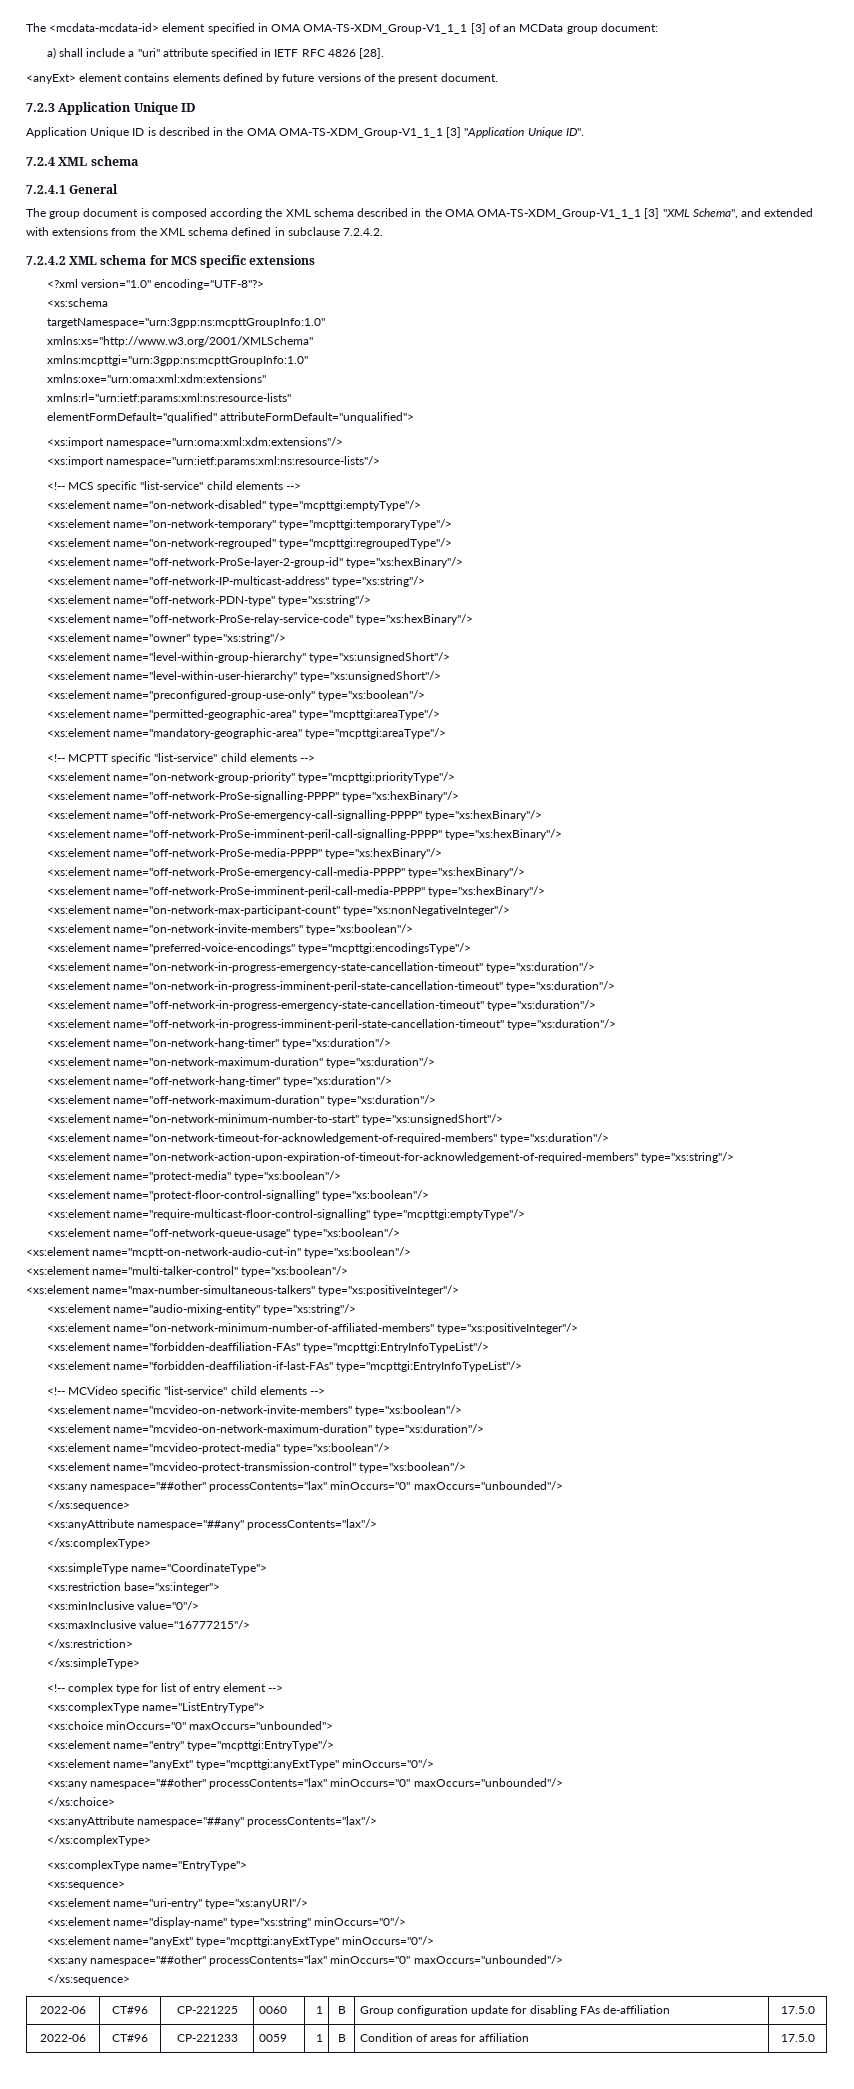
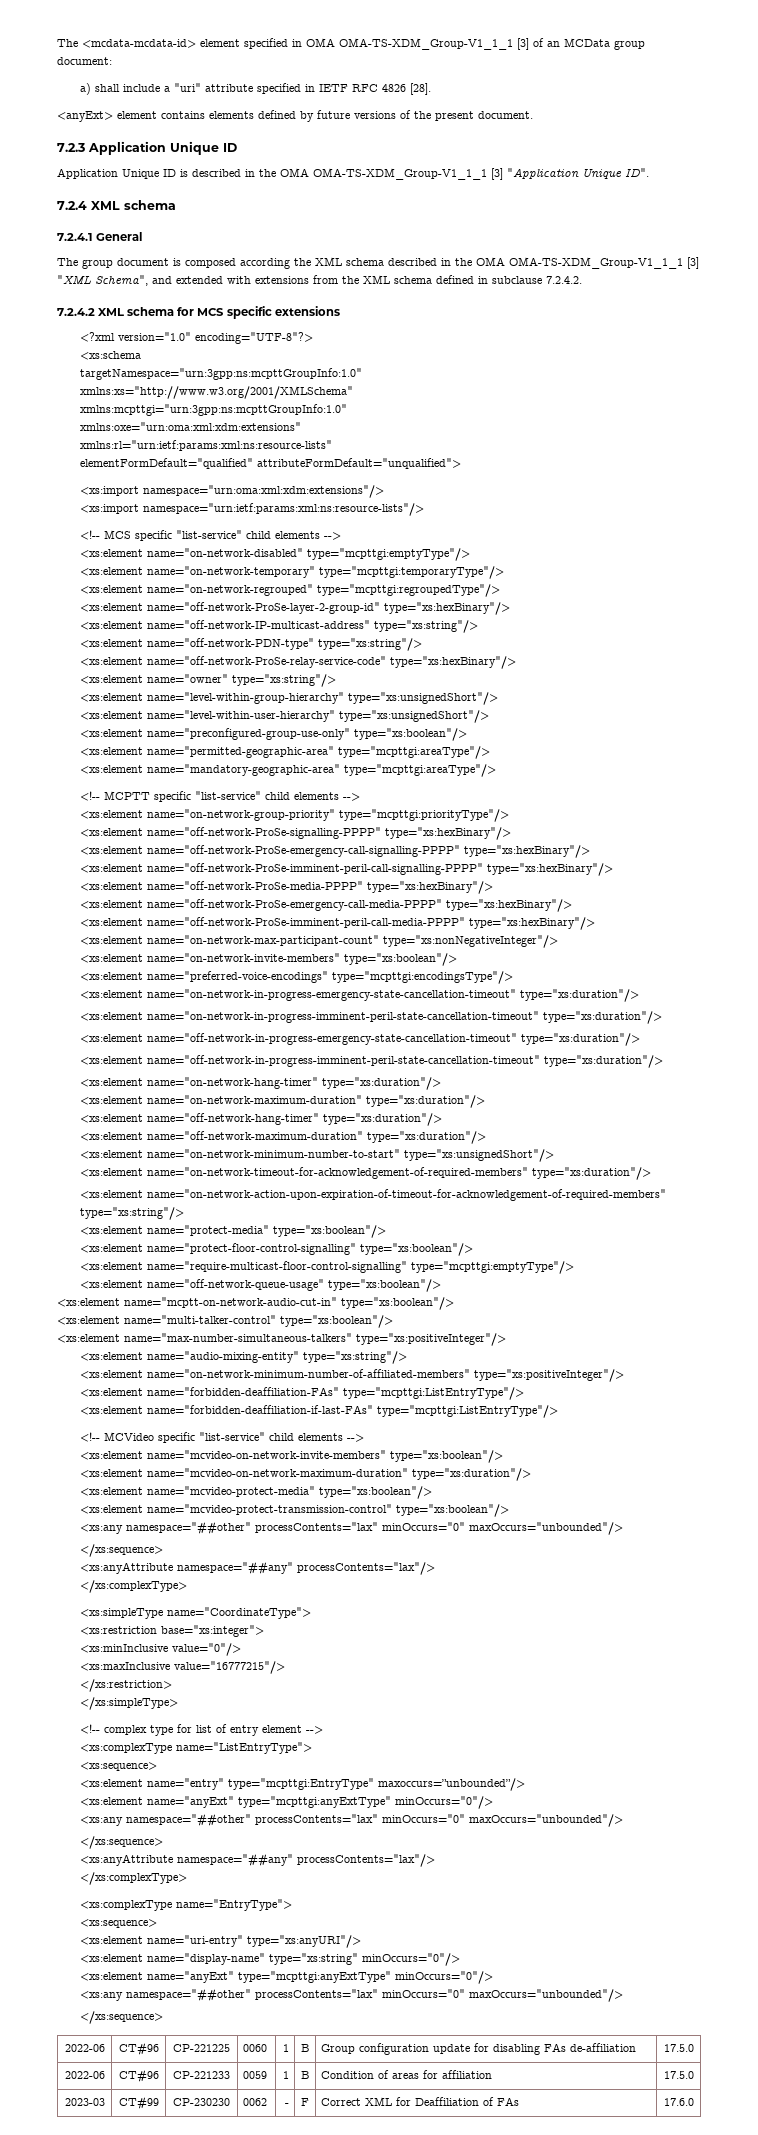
- <xs:element name="forbidden-deaffiliation-FAs" type="mcpttgi:EntryInfoTypeList"/>
+ <xs:element name="forbidden-deaffiliation-FAs" type="mcpttgi:ListEntryType"/>
- <xs:element name="forbidden-deaffiliation-if-last-FAs" type="mcpttgi:EntryInfoTypeList"/>
+ <xs:element name="forbidden-deaffiliation-if-last-FAs" type="mcpttgi:ListEntryType"/>
  <xs:complexType name="ListEntryType">
- <xs:choice minOccurs="0" maxOccurs="unbounded">
+ <xs:sequence>
- <xs:element name="entry" type="mcpttgi:EntryType"/>
+ <xs:element name="entry" type="mcpttgi:EntryType" maxoccurs=”unbounded”/>
  <xs:element name="anyExt" type="mcpttgi:anyExtType" minOccurs="0"/>
  <xs:any namespace="##other" processContents="lax" minOccurs="0" maxOccurs="unbounded"/>
- </xs:choice>
+ </xs:sequence>
+ 2023-03 | CT#99 | CP-230230 | 0062 | - | F | Correct XML for Deaffiliation of FAs | 17.6.0

